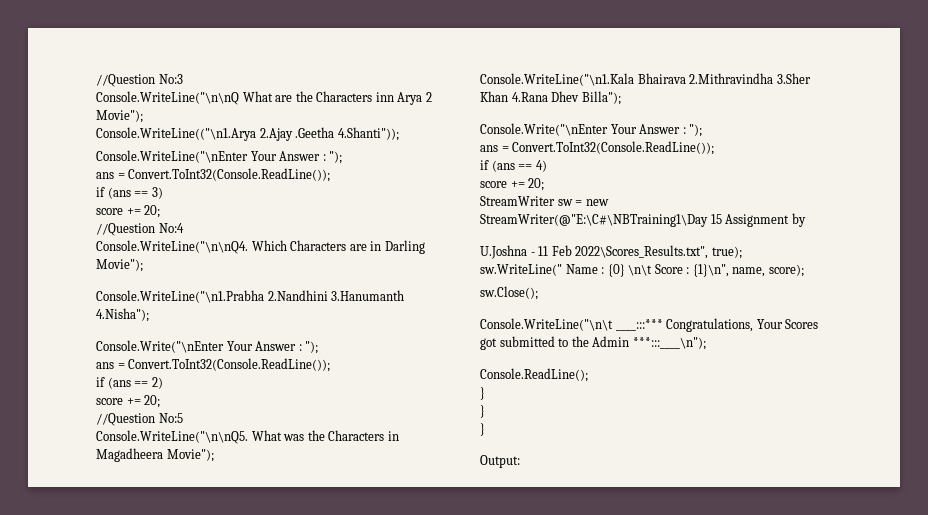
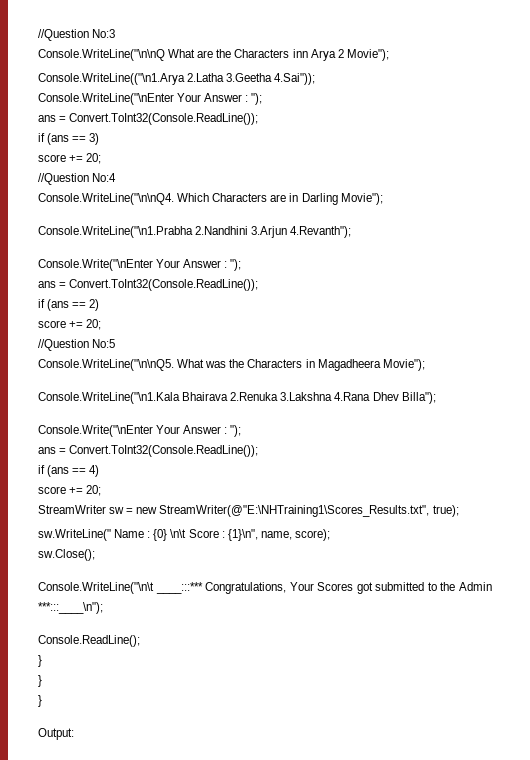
- Console.WriteLine(("\n1.Arya 2.Ajay .Geetha 4.Shanti"));
+ Console.WriteLine(("\n1.Arya 2.Latha 3.Geetha 4.Sai"));
- Console.WriteLine("\n1.Prabha 2.Nandhini 3.Hanumanth 4.Nisha");
+ Console.WriteLine("\n1.Prabha 2.Nandhini 3.Arjun 4.Revanth");
- Console.WriteLine("\n1.Kala Bhairava 2.Mithravindha 3.Sher Khan 4.Rana Dhev Billa");
+ Console.WriteLine("\n1.Kala Bhairava 2.Renuka 3.Lakshna 4.Rana Dhev Billa");
- StreamWriter sw = new StreamWriter(@"E:\C#\NBTraining1\Day 15 Assignment by
- U.Joshna - 11 Feb 2022\Scores_Results.txt", true);
+ StreamWriter sw = new StreamWriter(@"E:\NHTraining1\Scores_Results.txt", true);

